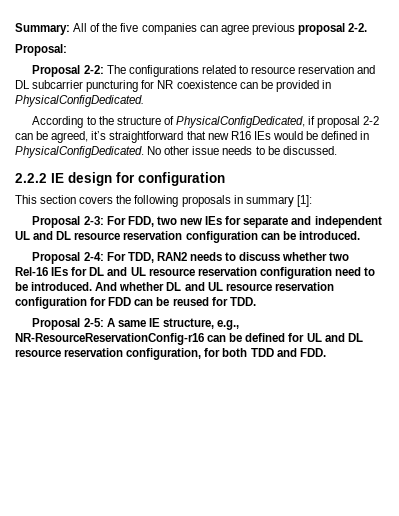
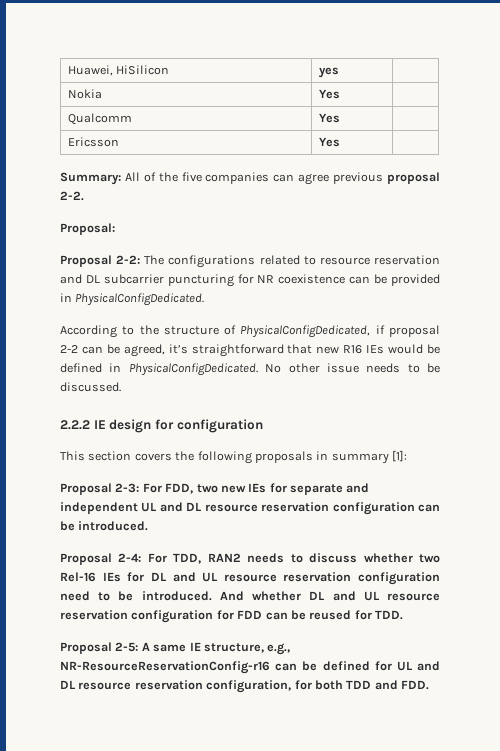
+ Huawei, HiSilicon | yes |
+ Nokia | Yes |
+ Qualcomm | Yes |
+ Ericsson | Yes |

